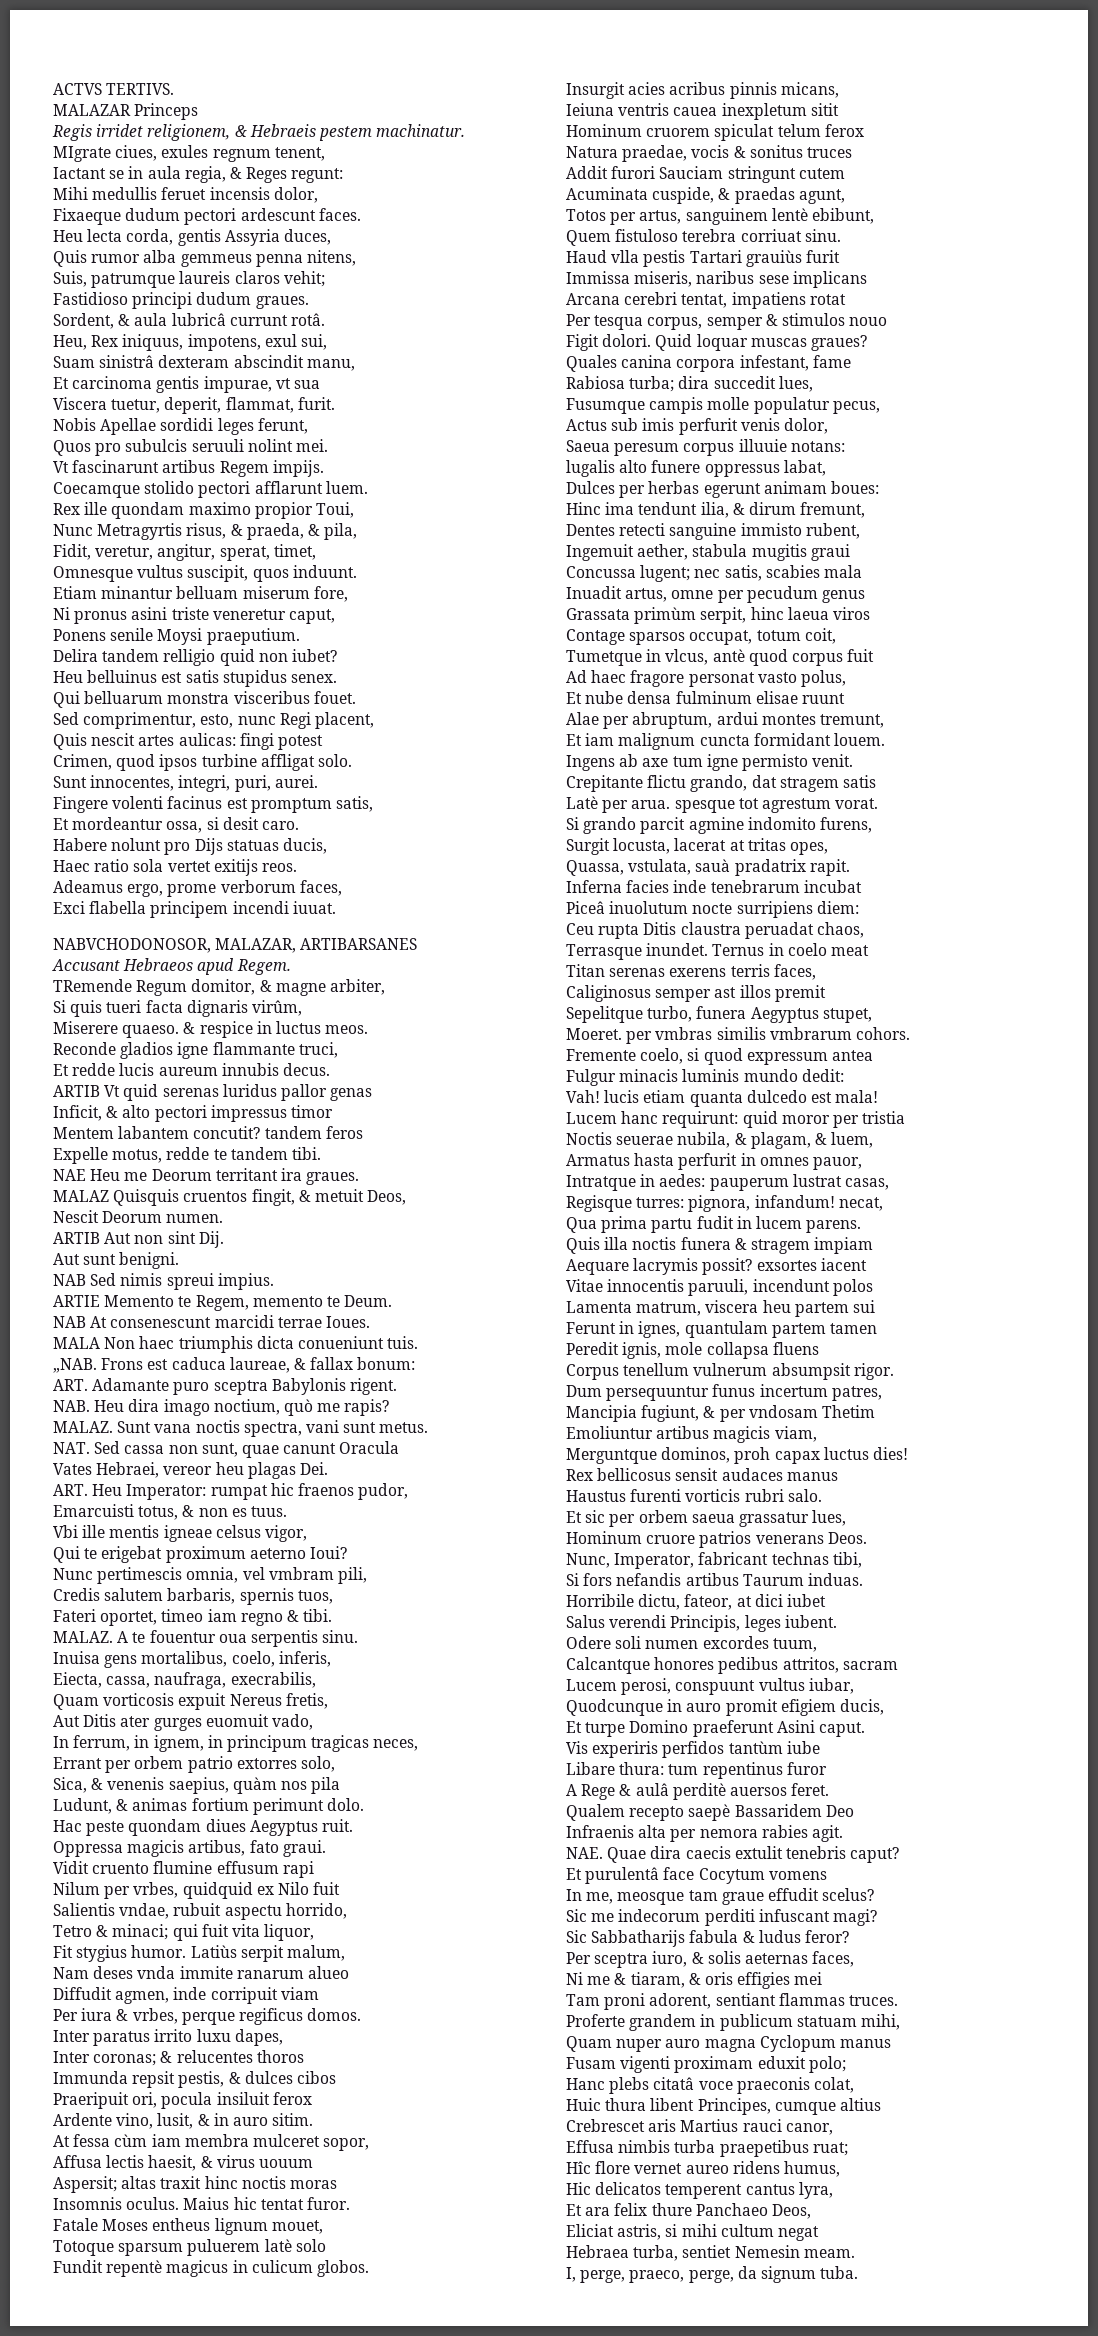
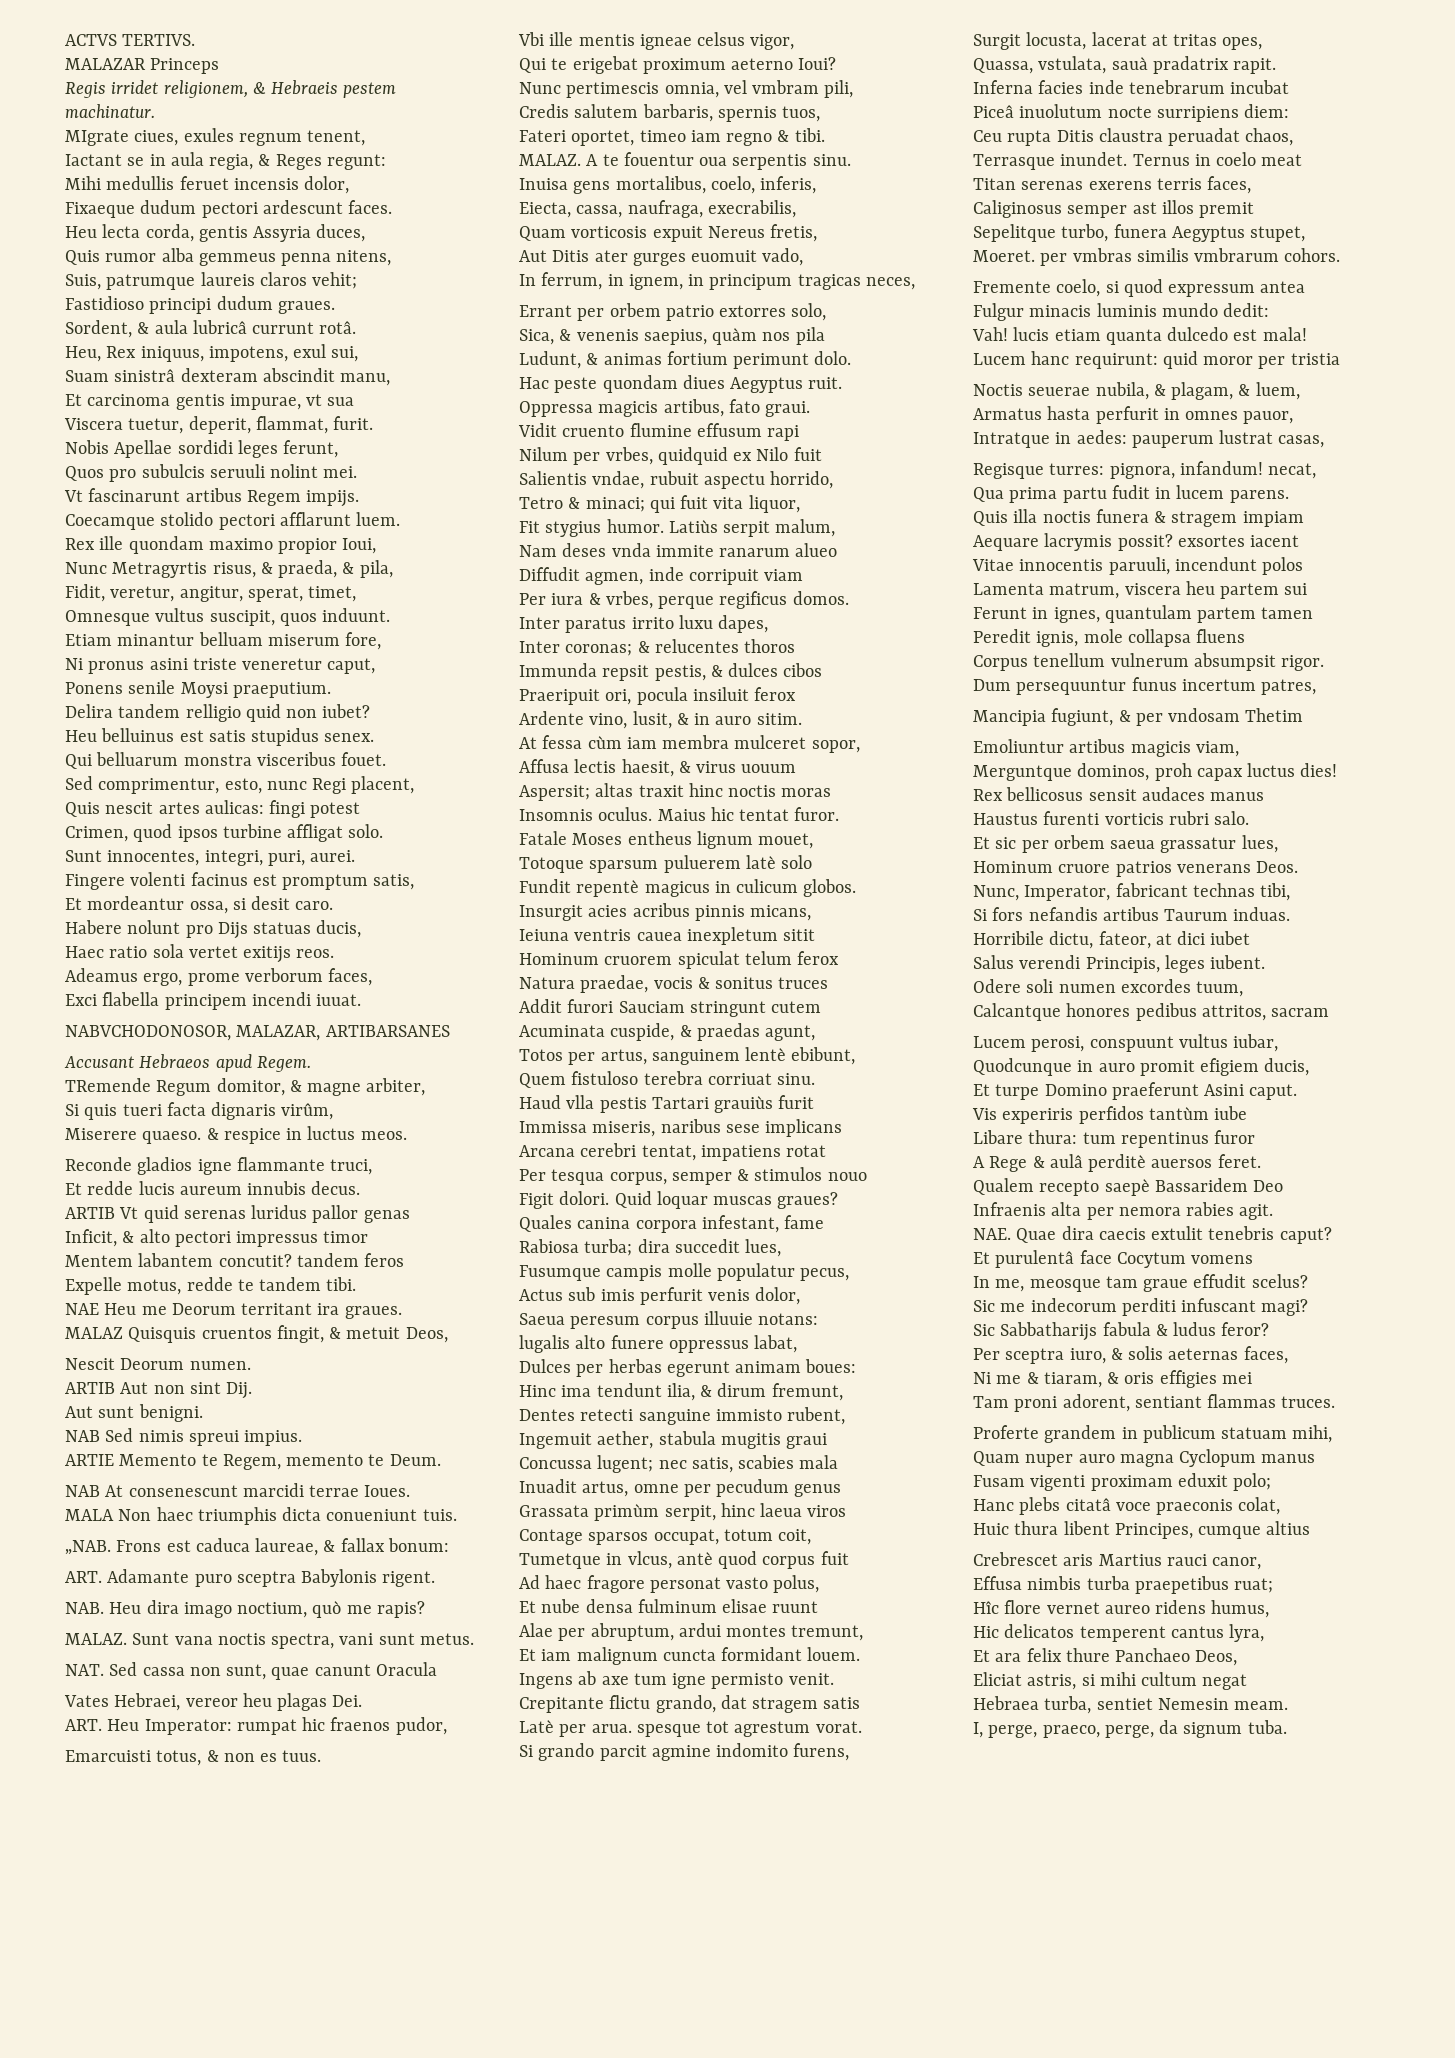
- Rex ille quondam maximo propior Toui,
+ Rex ille quondam maximo propior Ioui,

